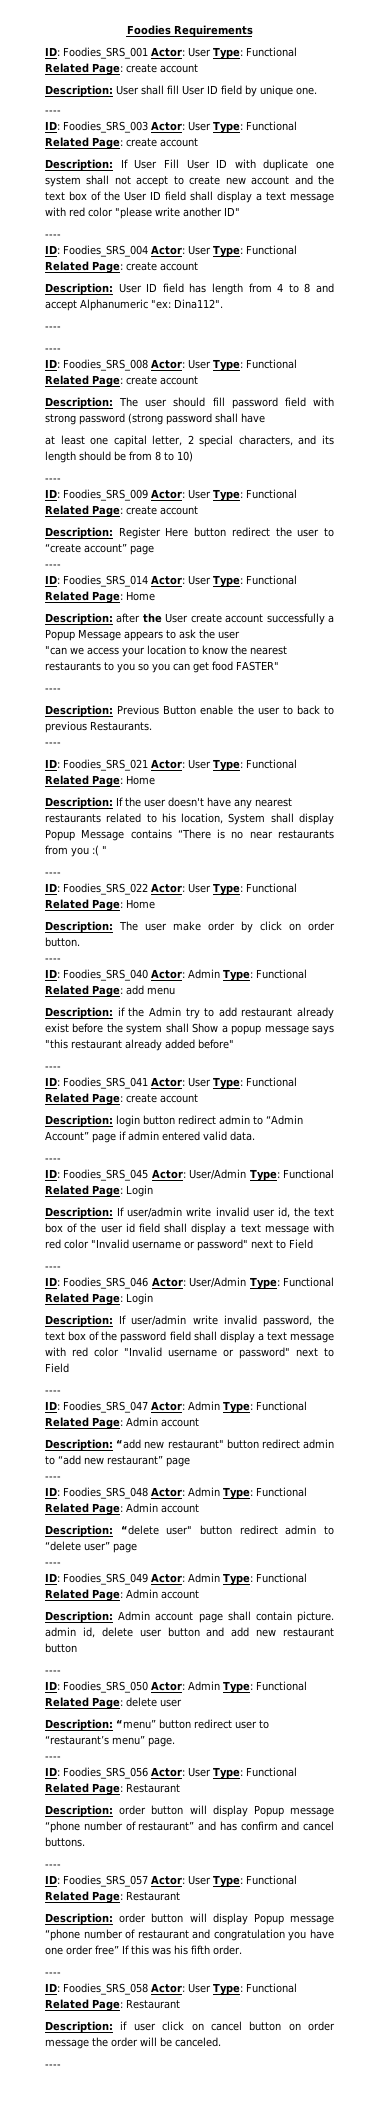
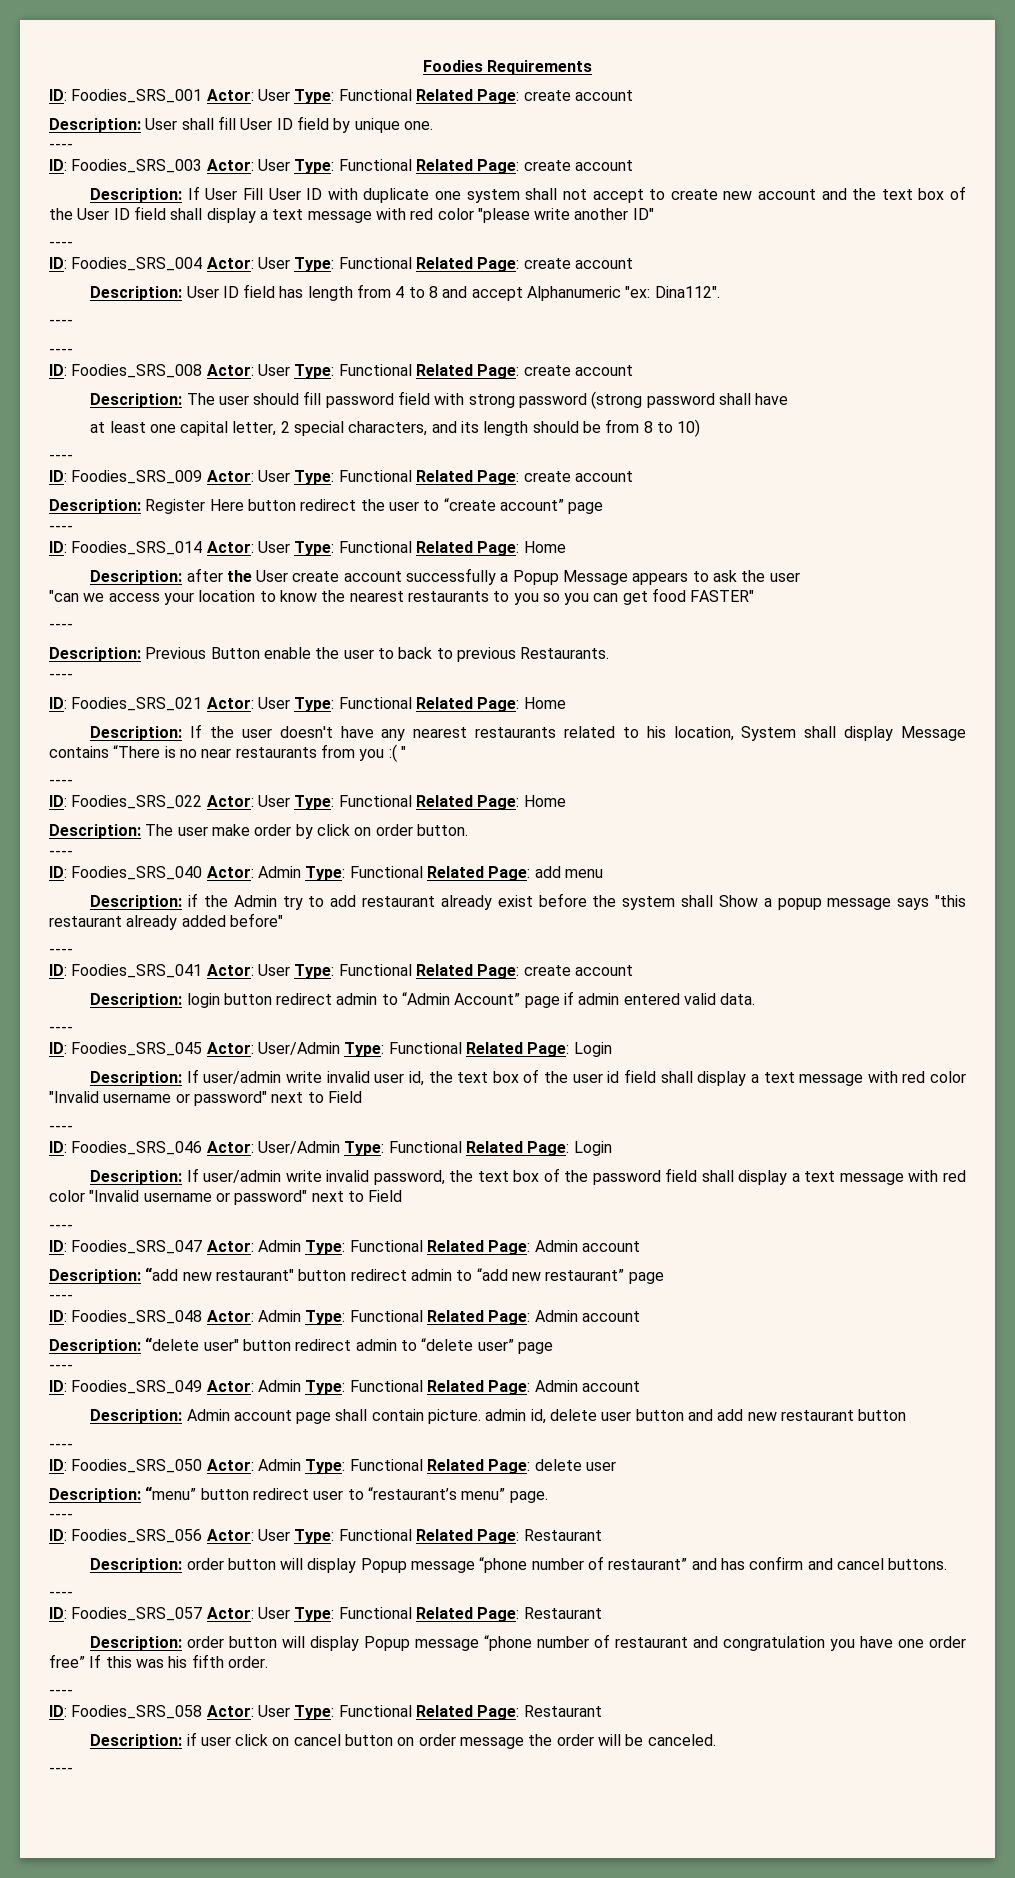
- Description: If the user doesn't have any nearest restaurants related to his location, System shall display Popup Message contains “There is no near restaurants from you :( "
+ Description: If the user doesn't have any nearest restaurants related to his location, System shall display Message contains “There is no near restaurants from you :( "

